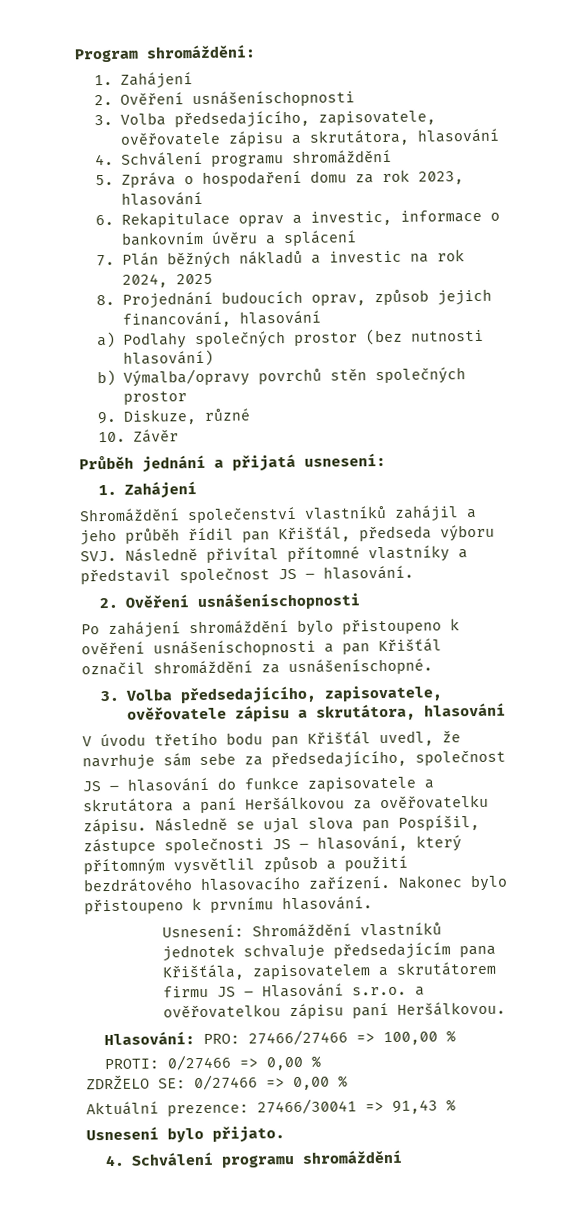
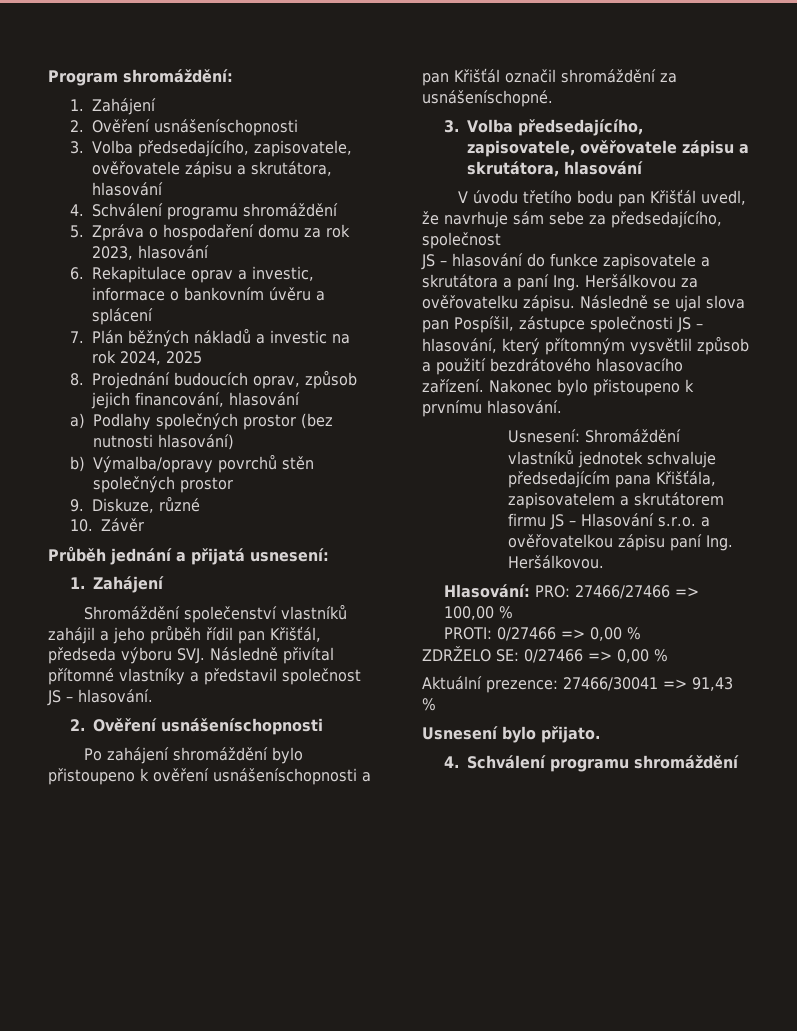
- JS – hlasování do funkce zapisovatele a skrutátora a paní Heršálkovou za ověřovatelku zápisu.
+ JS – hlasování do funkce zapisovatele a skrutátora a paní Ing. Heršálkovou za ověřovatelku zápisu.
- Usnesení: Shromáždění vlastníků jednotek schvaluje předsedajícím pana Křišťála, zapisovatelem a skrutátorem firmu JS – Hlasování s.r.o. a ověřovatelkou zápisu paní Heršálkovou.
+ Usnesení: Shromáždění vlastníků jednotek schvaluje předsedajícím pana Křišťála, zapisovatelem a skrutátorem firmu JS – Hlasování s.r.o. a ověřovatelkou zápisu paní Ing. Heršálkovou.

